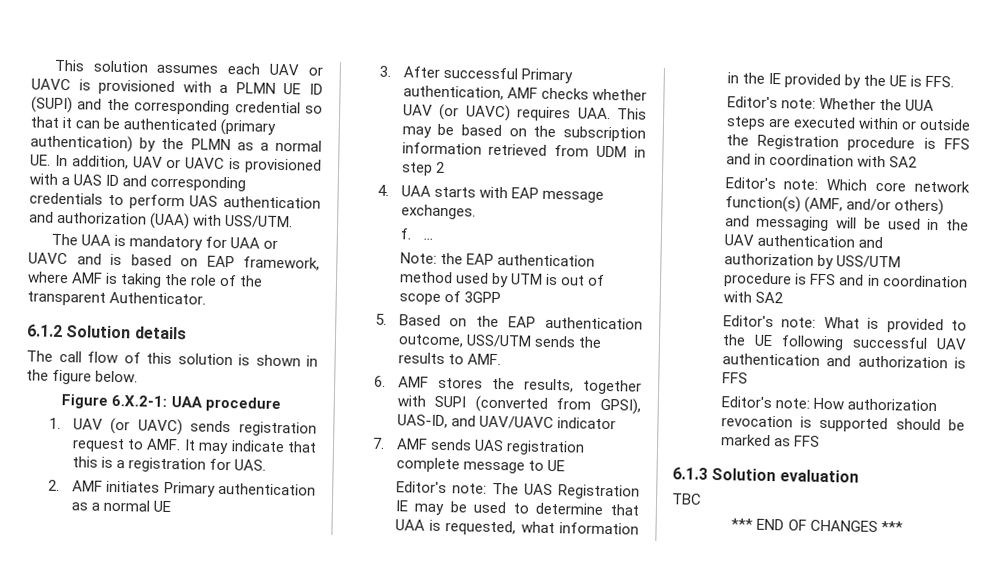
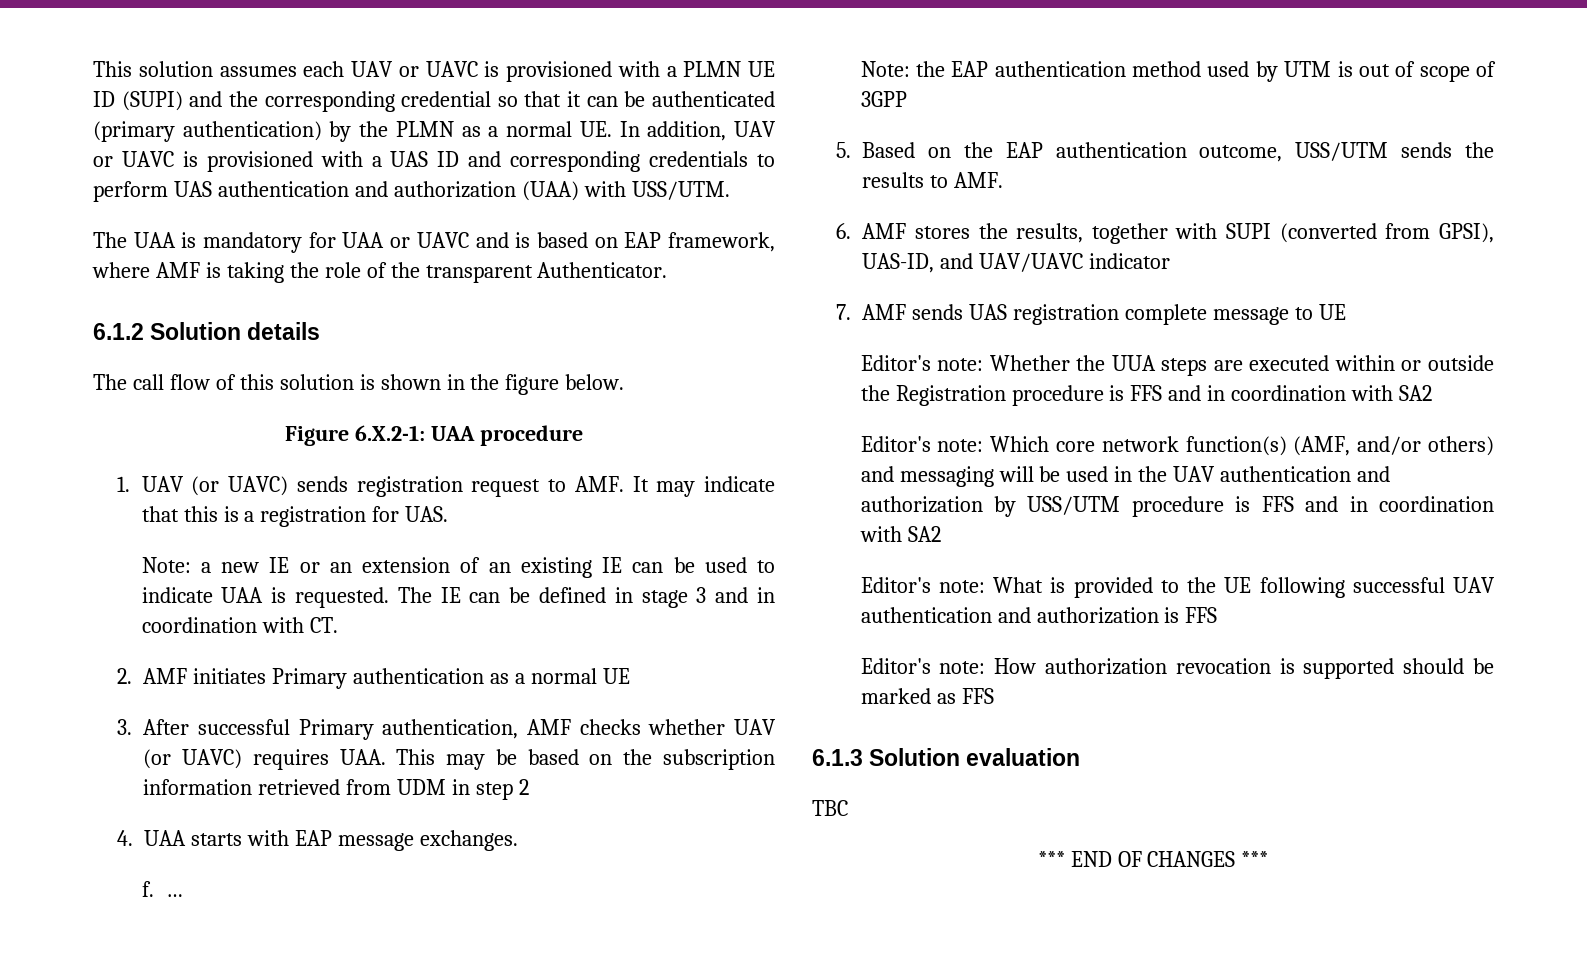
+ Note: a new IE or an extension of an existing IE can be used to indicate UAA is requested. The IE can be defined in stage 3 and in coordination with CT.
- Editor's note: The UAS Registration IE may be used to determine that UAA is requested, what information in the IE provided by the UE is FFS.

